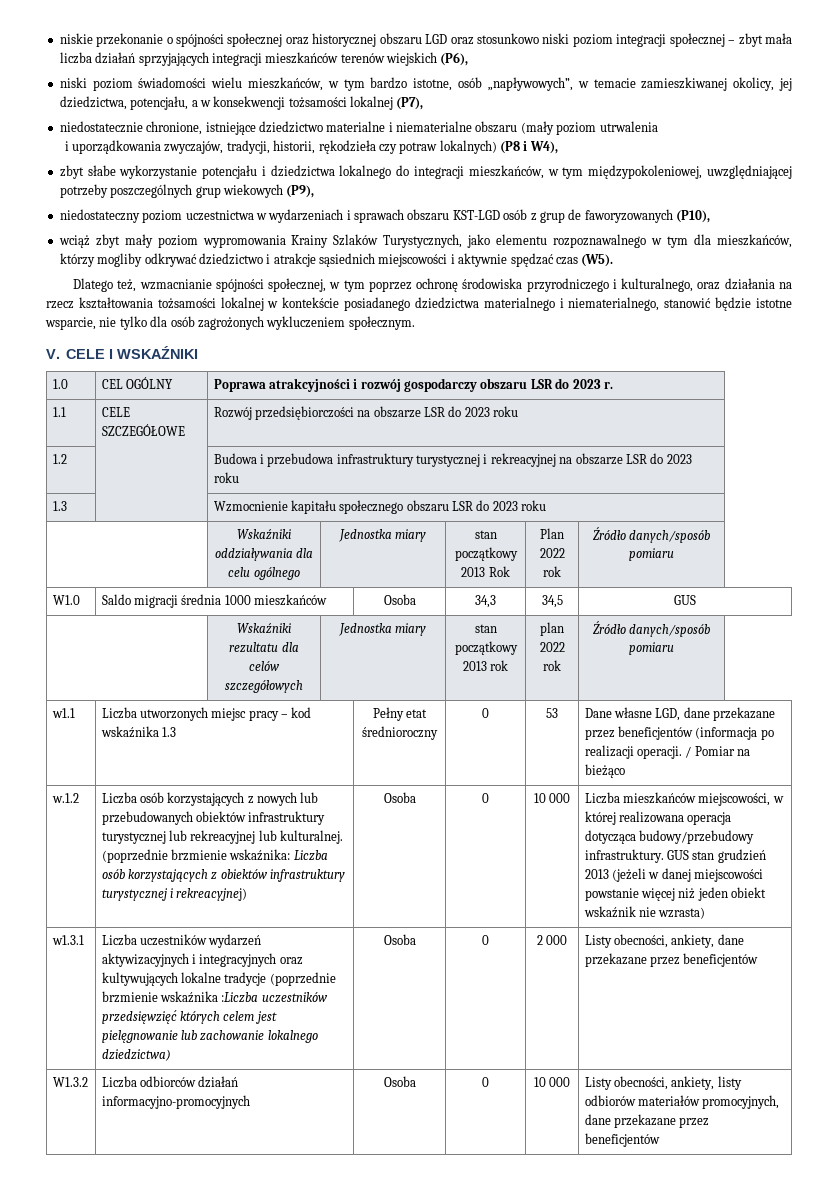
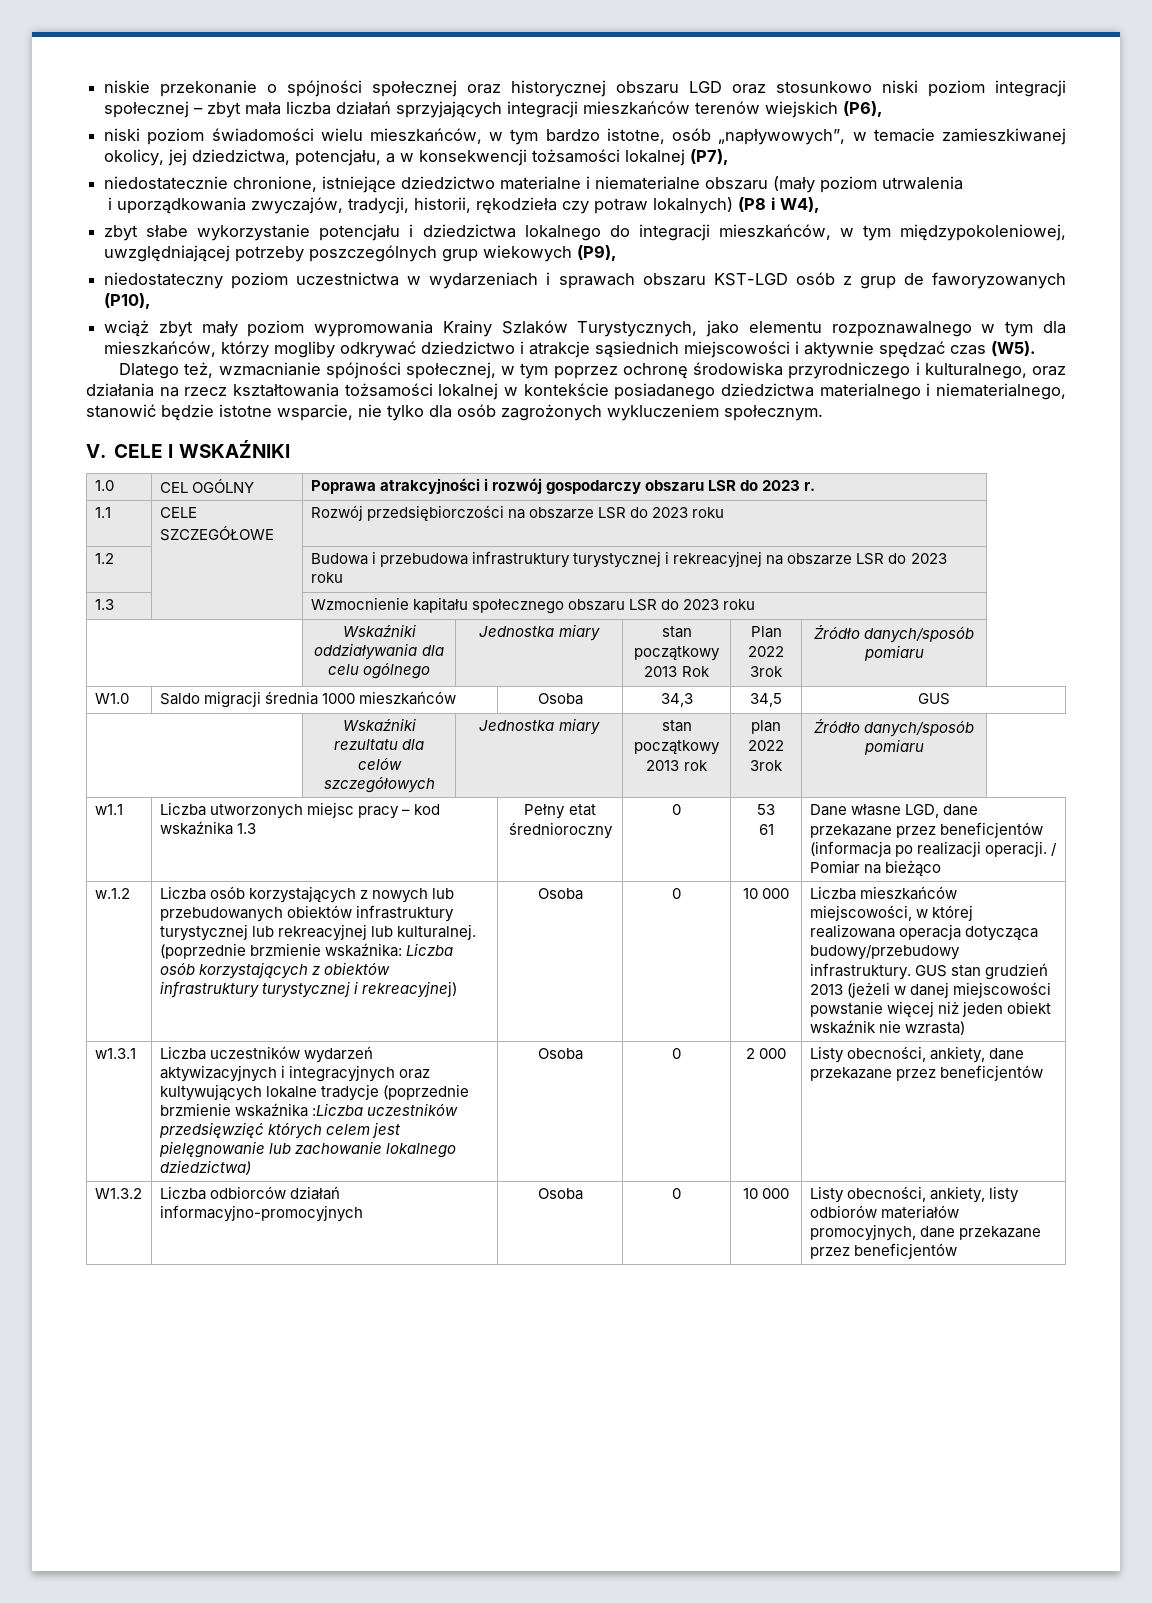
- | Wskaźniki oddziaływania dla celu ogólnego | Jednostka miary | stan początkowy 2013 Rok | Plan 2022 rok | Źródło danych/sposób pomiaru
+ | Wskaźniki oddziaływania dla celu ogólnego | Jednostka miary | stan początkowy 2013 Rok | Plan 2022 3rok | Źródło danych/sposób pomiaru
- | Wskaźniki rezultatu dla celów szczegółowych | Jednostka miary | stan początkowy 2013 rok | plan 2022 rok | Źródło danych/sposób pomiaru
+ | Wskaźniki rezultatu dla celów szczegółowych | Jednostka miary | stan początkowy 2013 rok | plan 2022 3rok | Źródło danych/sposób pomiaru
- w1.1 | Liczba utworzonych miejsc pracy – kod wskaźnika 1.3 | Pełny etat średnioroczny | 0 | 53 | Dane własne LGD, dane przekazane przez beneficjentów (informacja po realizacji operacji. / Pomiar na bieżąco
+ w1.1 | Liczba utworzonych miejsc pracy – kod wskaźnika 1.3 | Pełny etat średnioroczny | 0 | 53
+ 61 | Dane własne LGD, dane przekazane przez beneficjentów (informacja po realizacji operacji. / Pomiar na bieżąco

